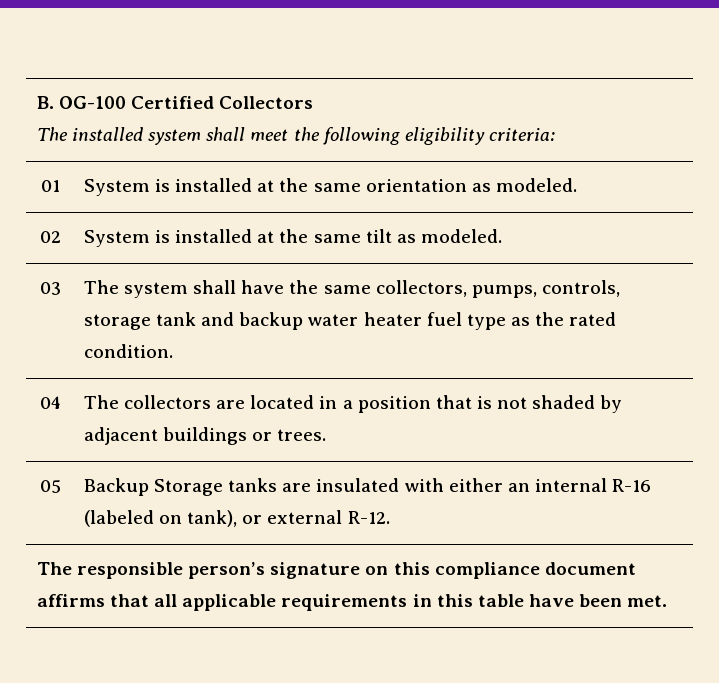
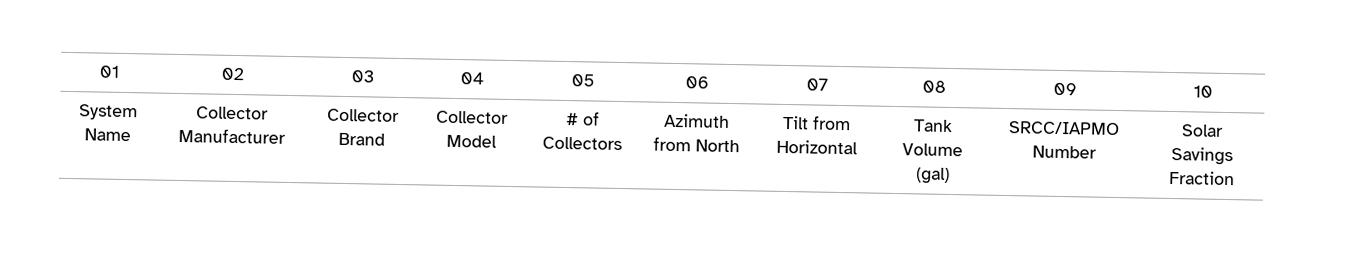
- B. OG-100 Certified Collectors
- The installed system shall meet the following eligibility criteria:
- 01 | System is installed at the same orientation as modeled.
- 02 | System is installed at the same tilt as modeled.
- 03 | The system shall have the same collectors, pumps, controls, storage tank and backup water heater fuel type as the rated condition.
- 04 | The collectors are located in a position that is not shaded by adjacent buildings or trees.
- 05 | Backup Storage tanks are insulated with either an internal R-16 (labeled on tank), or external R-12.
- The responsible person’s signature on this compliance document affirms that all applicable requirements in this table have been met.
+ 01 | 02 | 03 | 04 | 05 | 06 | 07 | 08 | 09 | 10
+ System Name | Collector Manufacturer | Collector Brand | Collector Model | # of Collectors | Azimuth from North | Tilt from Horizontal | Tank Volume (gal) | SRCC/IAPMO Number | Solar Savings Fraction

